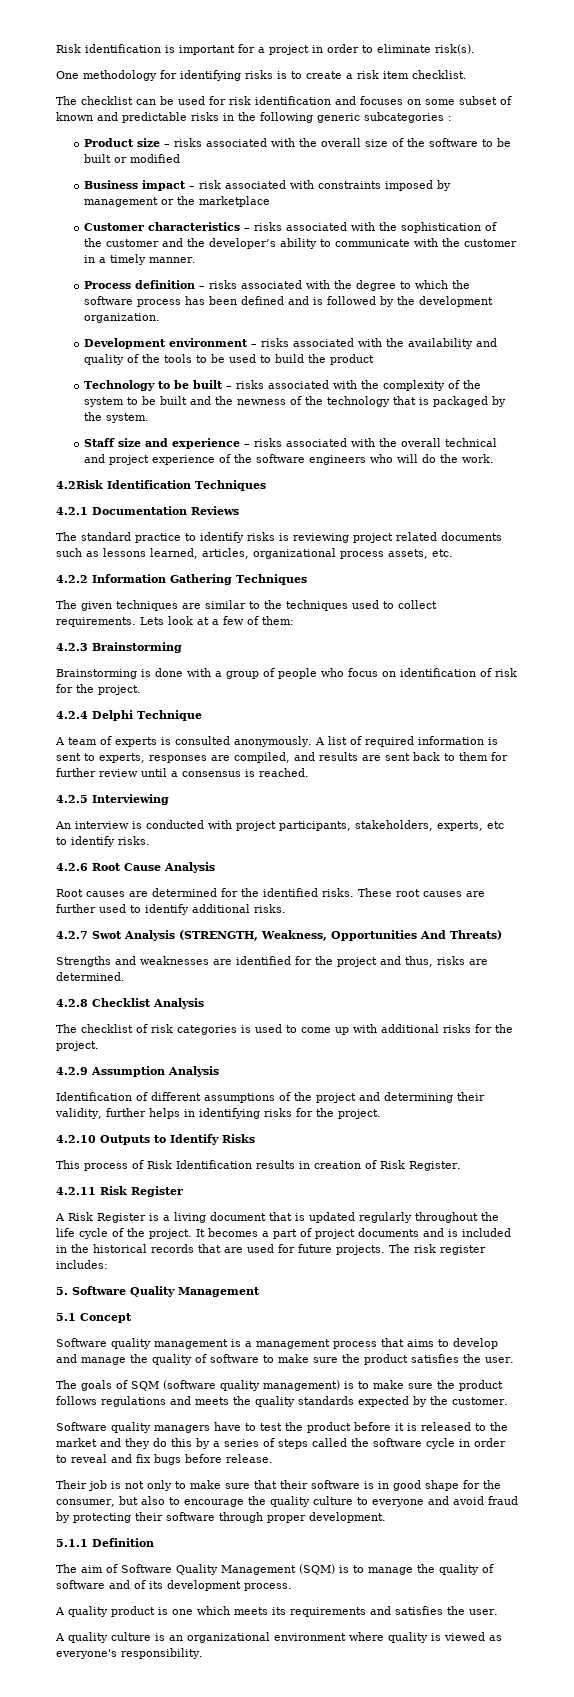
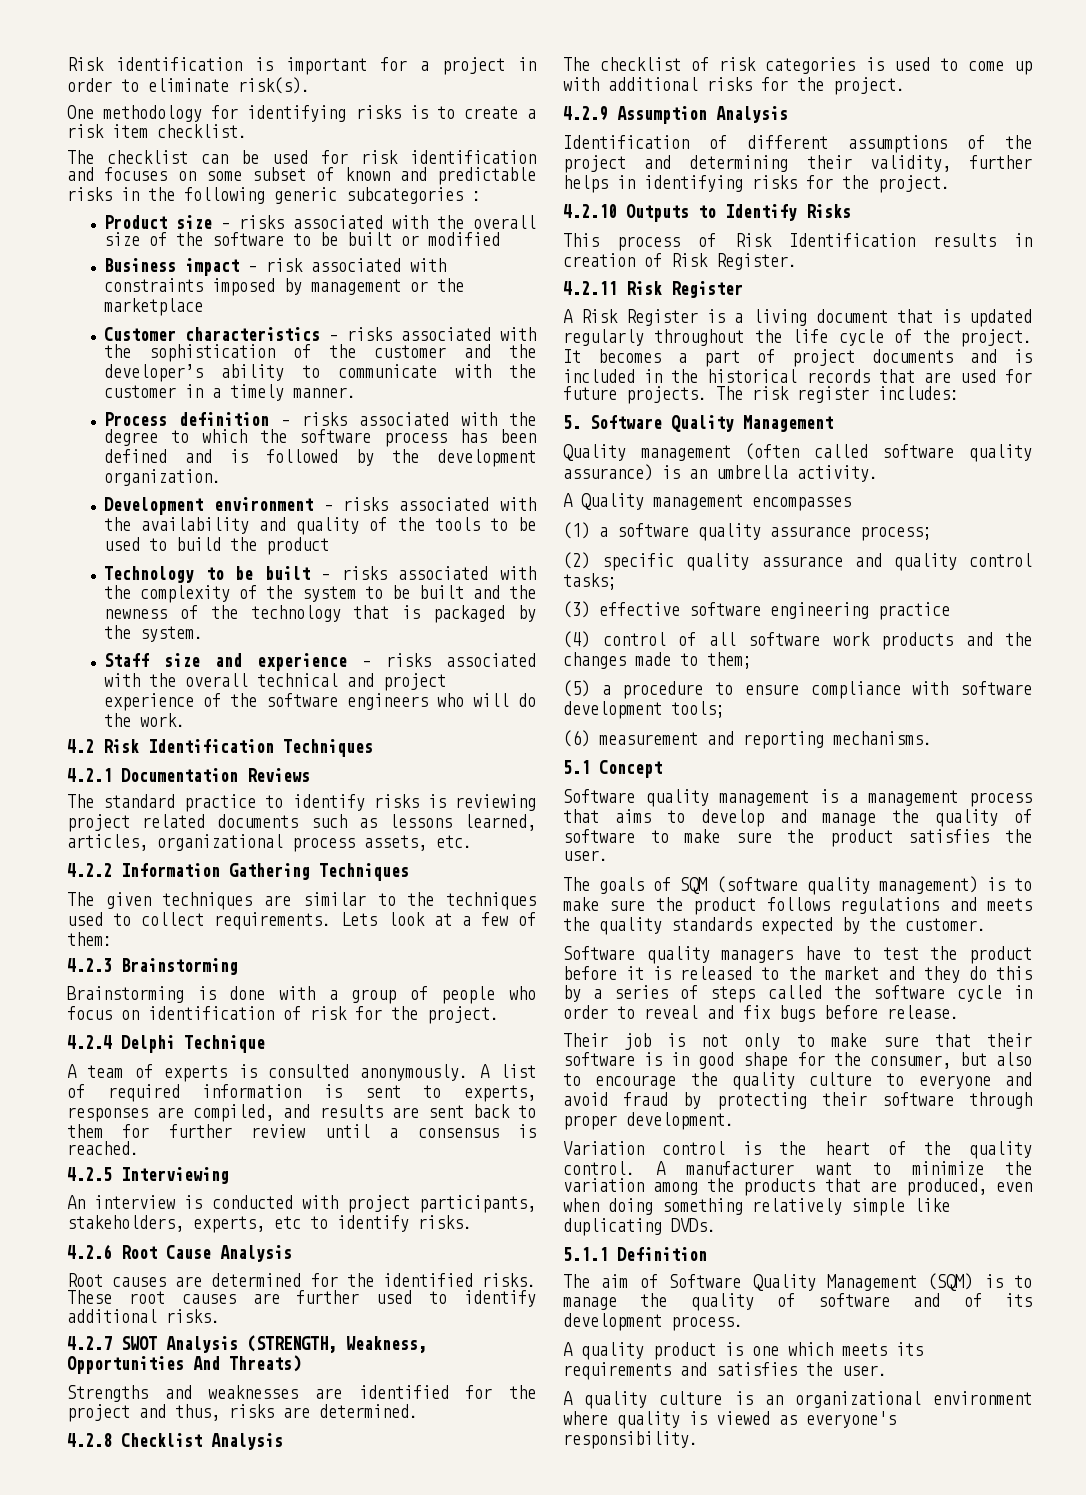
- 4.2Risk Identification Techniques
+ 4.2 Risk Identification Techniques
- 4.2.7 Swot Analysis (STRENGTH, Weakness, Opportunities And Threats)
+ 4.2.7 SWOT Analysis (STRENGTH, Weakness, Opportunities And Threats)
+ Quality management (often called software quality assurance) is an umbrella activity.
+ A Quality management encompasses
+ (1) a software quality assurance process;
+ (2) specific quality assurance and quality control tasks;
+ (3) effective software engineering practice
+ (4) control of all software work products and the changes made to them;
+ (5) a procedure to ensure compliance with software development tools;
+ (6) measurement and reporting mechanisms.
+ Variation control is the heart of the quality control. A manufacturer want to minimize the variation among the products that are produced, even when doing something relatively simple like duplicating DVDs.

